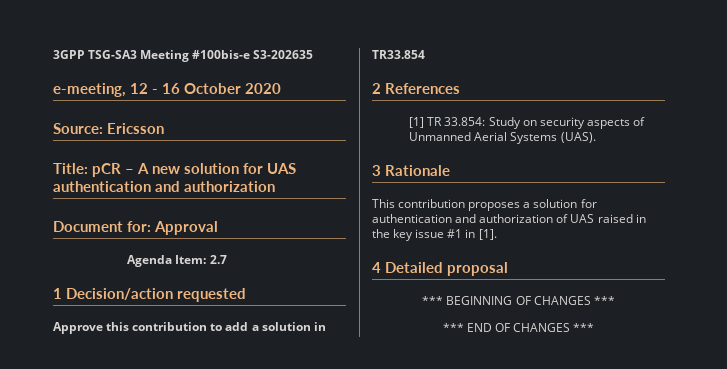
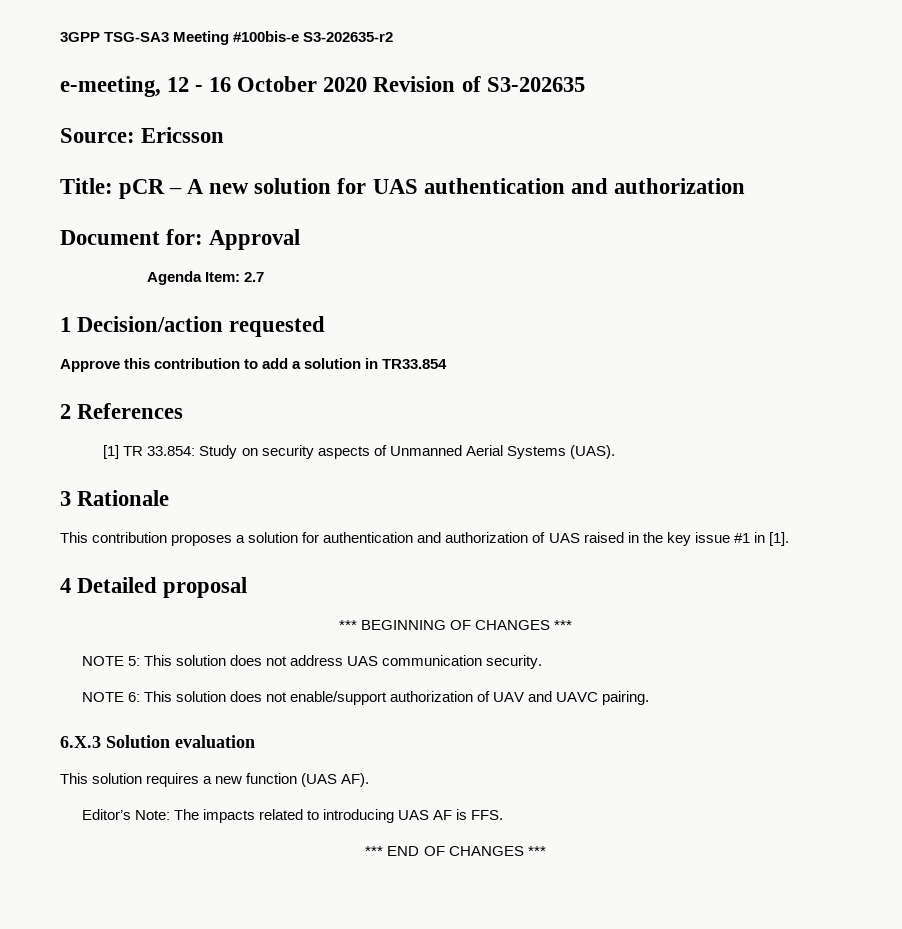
- 3GPP TSG-SA3 Meeting #100bis-e S3-202635
+ 3GPP TSG-SA3 Meeting #100bis-e S3-202635-r2
- e-meeting, 12 - 16 October 2020
+ e-meeting, 12 - 16 October 2020 Revision of S3-202635
+ NOTE 5: This solution does not address UAS communication security.
+ NOTE 6: This solution does not enable/support authorization of UAV and UAVC pairing.
+ 6.X.3 Solution evaluation
+ This solution requires a new function (UAS AF).
+ Editor’s Note: The impacts related to introducing UAS AF is FFS.

